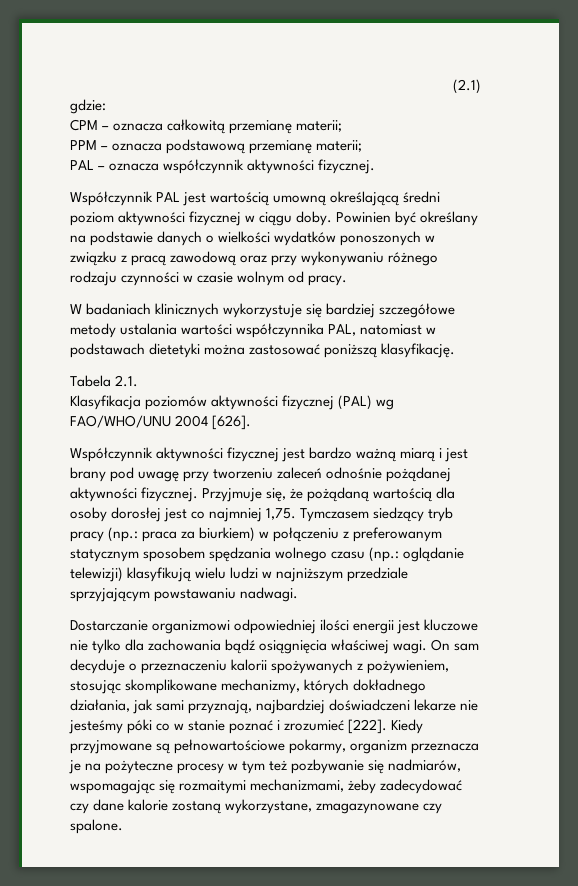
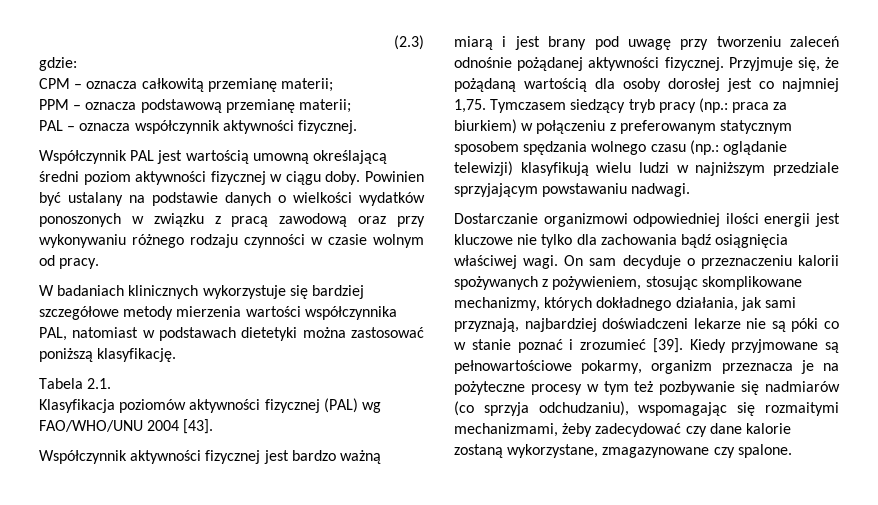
- (2.1)
+ (2.3)
- Powinien być określany na podstawie danych o wielkości wydatków ponoszonych w związku z pracą zawodową oraz przy wykonywaniu różnego rodzaju czynności w czasie wolnym od pracy.
+ Powinien być ustalany na podstawie danych o wielkości wydatków ponoszonych w związku z pracą zawodową oraz przy wykonywaniu różnego rodzaju czynności w czasie wolnym od pracy.
- W badaniach klinicznych wykorzystuje się bardziej szczegółowe metody ustalania wartości współczynnika PAL, natomiast w podstawach dietetyki można zastosować poniższą klasyfikację.
+ W badaniach klinicznych wykorzystuje się bardziej szczegółowe metody mierzenia wartości współczynnika PAL, natomiast w podstawach dietetyki można zastosować poniższą klasyfikację.
- Klasyfikacja poziomów aktywności fizycznej (PAL) wg FAO/WHO/UNU 2004 [626].
+ Klasyfikacja poziomów aktywności fizycznej (PAL) wg FAO/WHO/UNU 2004 [43].
- On sam decyduje o przeznaczeniu kalorii spożywanych z pożywieniem, stosując skomplikowane mechanizmy, których dokładnego działania, jak sami przyznają, najbardziej doświadczeni lekarze nie jesteśmy póki co w stanie poznać i zrozumieć [222].
+ On sam decyduje o przeznaczeniu kalorii spożywanych z pożywieniem, stosując skomplikowane mechanizmy, których dokładnego działania, jak sami przyznają, najbardziej doświadczeni lekarze nie są póki co w stanie poznać i zrozumieć [39].
- Kiedy przyjmowane są pełnowartościowe pokarmy, organizm przeznacza je na pożyteczne procesy w tym też pozbywanie się nadmiarów, wspomagając się rozmaitymi mechanizmami, żeby zadecydować czy dane kalorie zostaną wykorzystane, zmagazynowane czy spalone.
+ Kiedy przyjmowane są pełnowartościowe pokarmy, organizm przeznacza je na pożyteczne procesy w tym też pozbywanie się nadmiarów (co sprzyja odchudzaniu), wspomagając się rozmaitymi mechanizmami, żeby zadecydować czy dane kalorie zostaną wykorzystane, zmagazynowane czy spalone.

